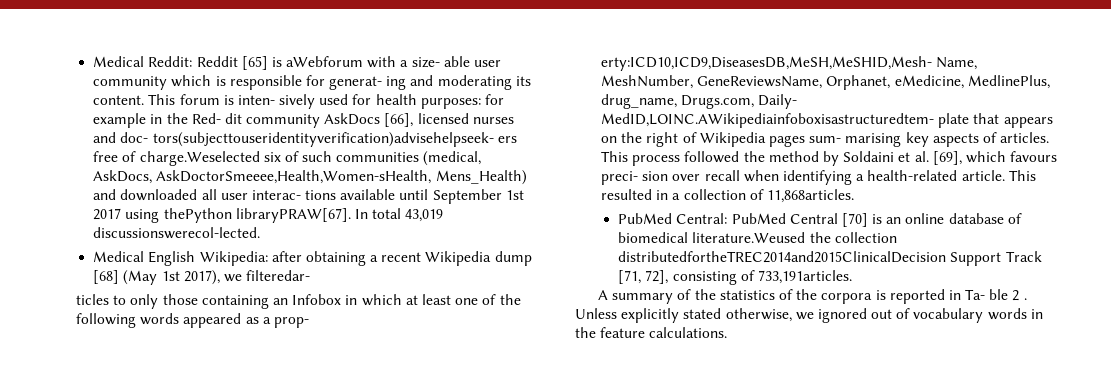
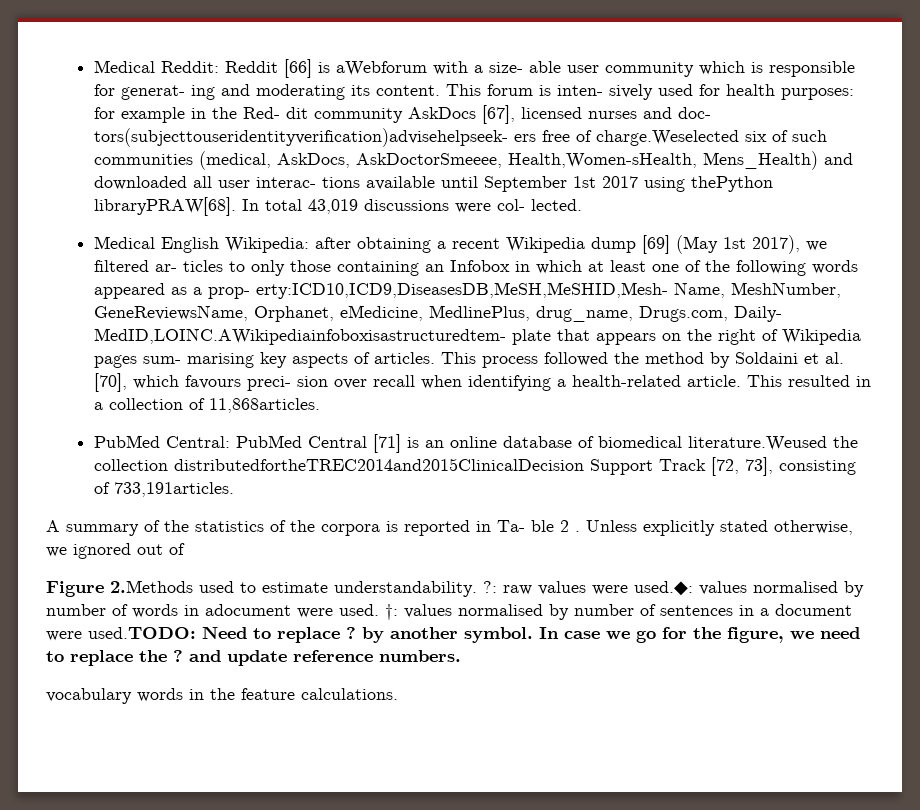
- Medical Reddit: Reddit [65] is aWebforum with a size- able user community which is responsible for generat- ing and moderating its content.
+ Medical Reddit: Reddit [66] is aWebforum with a size- able user community which is responsible for generat- ing and moderating its content.
- This forum is inten- sively used for health purposes: for example in the Red- dit community AskDocs [66], licensed nurses and doc- tors(subjecttouseridentityverification)advisehelpseek- ers free of charge.Weselected six of such communities (medical, AskDocs, AskDoctorSmeeee,Health,Women-sHealth, Mens_Health) and downloaded all user interac- tions available until September 1st 2017 using thePython libraryPRAW[67].
+ This forum is inten- sively used for health purposes: for example in the Red- dit community AskDocs [67], licensed nurses and doc- tors(subjecttouseridentityverification)advisehelpseek- ers free of charge.Weselected six of such communities (medical, AskDocs, AskDoctorSmeeee, Health,Women-sHealth, Mens_Health) and downloaded all user interac- tions available until September 1st 2017 using thePython libraryPRAW[68].
- In total 43,019 discussionswerecol-lected.
+ In total 43,019 discussions were col- lected.
- Medical English Wikipedia: after obtaining a recent Wikipedia dump [68] (May 1st 2017), we filteredar-
- ticles to only those containing an Infobox in which at least one of the following words appeared as a prop- erty:ICD10,ICD9,DiseasesDB,MeSH,MeSHID,Mesh- Name, MeshNumber, GeneReviewsName, Orphanet, eMedicine, MedlinePlus, drug_name, Drugs.com, Daily- MedID,LOINC.AWikipediainfoboxisastructuredtem- plate that appears on the right of Wikipedia pages sum- marising key aspects of articles.
+ Medical English Wikipedia: after obtaining a recent Wikipedia dump [69] (May 1st 2017), we filtered ar- ticles to only those containing an Infobox in which at least one of the following words appeared as a prop- erty:ICD10,ICD9,DiseasesDB,MeSH,MeSHID,Mesh- Name, MeshNumber, GeneReviewsName, Orphanet, eMedicine, MedlinePlus, drug_name, Drugs.com, Daily- MedID,LOINC.AWikipediainfoboxisastructuredtem- plate that appears on the right of Wikipedia pages sum- marising key aspects of articles.
- This process followed the method by Soldaini et al. [69], which favours preci- sion over recall when identifying a health-related article.
+ This process followed the method by Soldaini et al. [70], which favours preci- sion over recall when identifying a health-related article.
- PubMed Central: PubMed Central [70] is an online database of biomedical literature.Weused the collection distributedfortheTREC2014and2015ClinicalDecision Support Track [71, 72], consisting of 733,191articles.
+ PubMed Central: PubMed Central [71] is an online database of biomedical literature.Weused the collection distributedfortheTREC2014and2015ClinicalDecision Support Track [72, 73], consisting of 733,191articles.
- Unless explicitly stated otherwise, we ignored out of vocabulary words in the feature calculations.
+ Unless explicitly stated otherwise, we ignored out of
+ Figure 2.Methods used to estimate understandability. ?: raw values were used.◆: values normalised by number of words in adocument were used. †: values normalised by number of sentences in a document were used.TODO: Need to replace ? by another symbol. In case we go for the figure, we need to replace the ? and update reference numbers.
+ vocabulary words in the feature calculations.

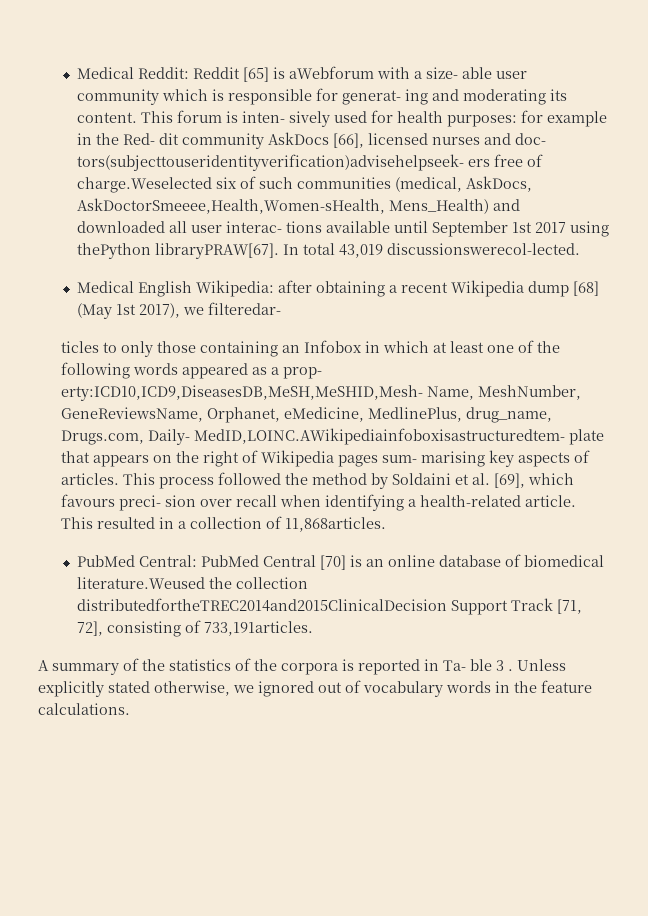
- Medical Reddit: Reddit [66] is aWebforum with a size- able user community which is responsible for generat- ing and moderating its content.
+ Medical Reddit: Reddit [65] is aWebforum with a size- able user community which is responsible for generat- ing and moderating its content.
- This forum is inten- sively used for health purposes: for example in the Red- dit community AskDocs [67], licensed nurses and doc- tors(subjecttouseridentityverification)advisehelpseek- ers free of charge.Weselected six of such communities (medical, AskDocs, AskDoctorSmeeee, Health,Women-sHealth, Mens_Health) and downloaded all user interac- tions available until September 1st 2017 using thePython libraryPRAW[68].
+ This forum is inten- sively used for health purposes: for example in the Red- dit community AskDocs [66], licensed nurses and doc- tors(subjecttouseridentityverification)advisehelpseek- ers free of charge.Weselected six of such communities (medical, AskDocs, AskDoctorSmeeee,Health,Women-sHealth, Mens_Health) and downloaded all user interac- tions available until September 1st 2017 using thePython libraryPRAW[67].
- In total 43,019 discussions were col- lected.
+ In total 43,019 discussionswerecol-lected.
- Medical English Wikipedia: after obtaining a recent Wikipedia dump [69] (May 1st 2017), we filtered ar- ticles to only those containing an Infobox in which at least one of the following words appeared as a prop- erty:ICD10,ICD9,DiseasesDB,MeSH,MeSHID,Mesh- Name, MeshNumber, GeneReviewsName, Orphanet, eMedicine, MedlinePlus, drug_name, Drugs.com, Daily- MedID,LOINC.AWikipediainfoboxisastructuredtem- plate that appears on the right of Wikipedia pages sum- marising key aspects of articles.
+ Medical English Wikipedia: after obtaining a recent Wikipedia dump [68] (May 1st 2017), we filteredar-
+ ticles to only those containing an Infobox in which at least one of the following words appeared as a prop- erty:ICD10,ICD9,DiseasesDB,MeSH,MeSHID,Mesh- Name, MeshNumber, GeneReviewsName, Orphanet, eMedicine, MedlinePlus, drug_name, Drugs.com, Daily- MedID,LOINC.AWikipediainfoboxisastructuredtem- plate that appears on the right of Wikipedia pages sum- marising key aspects of articles.
- This process followed the method by Soldaini et al. [70], which favours preci- sion over recall when identifying a health-related article.
+ This process followed the method by Soldaini et al. [69], which favours preci- sion over recall when identifying a health-related article.
- PubMed Central: PubMed Central [71] is an online database of biomedical literature.Weused the collection distributedfortheTREC2014and2015ClinicalDecision Support Track [72, 73], consisting of 733,191articles.
+ PubMed Central: PubMed Central [70] is an online database of biomedical literature.Weused the collection distributedfortheTREC2014and2015ClinicalDecision Support Track [71, 72], consisting of 733,191articles.
- A summary of the statistics of the corpora is reported in Ta- ble 2 .
+ A summary of the statistics of the corpora is reported in Ta- ble 3 .
- Unless explicitly stated otherwise, we ignored out of
- Figure 2.Methods used to estimate understandability. ?: raw values were used.◆: values normalised by number of words in adocument were used. †: values normalised by number of sentences in a document were used.TODO: Need to replace ? by another symbol. In case we go for the figure, we need to replace the ? and update reference numbers.
- vocabulary words in the feature calculations.
+ Unless explicitly stated otherwise, we ignored out of vocabulary words in the feature calculations.

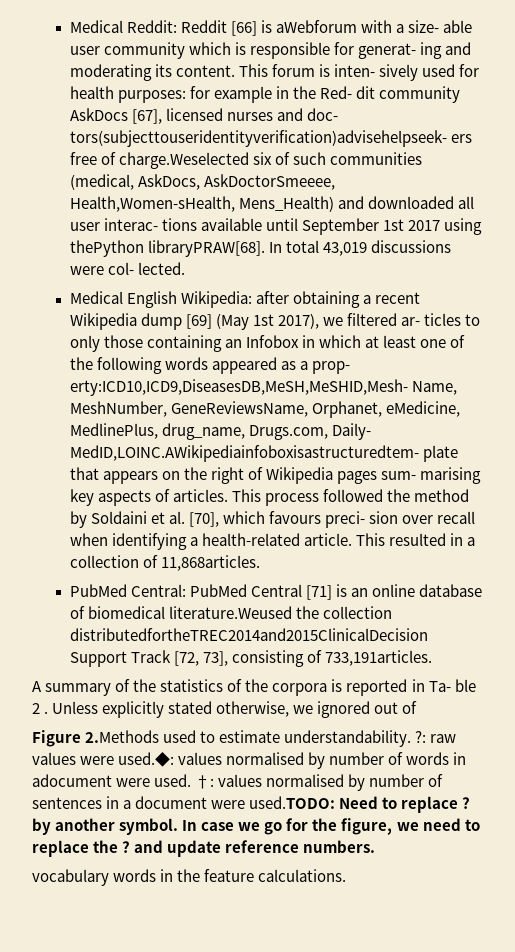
- Medical Reddit: Reddit [65] is aWebforum with a size- able user community which is responsible for generat- ing and moderating its content.
+ Medical Reddit: Reddit [66] is aWebforum with a size- able user community which is responsible for generat- ing and moderating its content.
- This forum is inten- sively used for health purposes: for example in the Red- dit community AskDocs [66], licensed nurses and doc- tors(subjecttouseridentityverification)advisehelpseek- ers free of charge.Weselected six of such communities (medical, AskDocs, AskDoctorSmeeee,Health,Women-sHealth, Mens_Health) and downloaded all user interac- tions available until September 1st 2017 using thePython libraryPRAW[67].
+ This forum is inten- sively used for health purposes: for example in the Red- dit community AskDocs [67], licensed nurses and doc- tors(subjecttouseridentityverification)advisehelpseek- ers free of charge.Weselected six of such communities (medical, AskDocs, AskDoctorSmeeee, Health,Women-sHealth, Mens_Health) and downloaded all user interac- tions available until September 1st 2017 using thePython libraryPRAW[68].
- In total 43,019 discussionswerecol-lected.
+ In total 43,019 discussions were col- lected.
- Medical English Wikipedia: after obtaining a recent Wikipedia dump [68] (May 1st 2017), we filteredar-
- ticles to only those containing an Infobox in which at least one of the following words appeared as a prop- erty:ICD10,ICD9,DiseasesDB,MeSH,MeSHID,Mesh- Name, MeshNumber, GeneReviewsName, Orphanet, eMedicine, MedlinePlus, drug_name, Drugs.com, Daily- MedID,LOINC.AWikipediainfoboxisastructuredtem- plate that appears on the right of Wikipedia pages sum- marising key aspects of articles.
+ Medical English Wikipedia: after obtaining a recent Wikipedia dump [69] (May 1st 2017), we filtered ar- ticles to only those containing an Infobox in which at least one of the following words appeared as a prop- erty:ICD10,ICD9,DiseasesDB,MeSH,MeSHID,Mesh- Name, MeshNumber, GeneReviewsName, Orphanet, eMedicine, MedlinePlus, drug_name, Drugs.com, Daily- MedID,LOINC.AWikipediainfoboxisastructuredtem- plate that appears on the right of Wikipedia pages sum- marising key aspects of articles.
- This process followed the method by Soldaini et al. [69], which favours preci- sion over recall when identifying a health-related article.
+ This process followed the method by Soldaini et al. [70], which favours preci- sion over recall when identifying a health-related article.
- PubMed Central: PubMed Central [70] is an online database of biomedical literature.Weused the collection distributedfortheTREC2014and2015ClinicalDecision Support Track [71, 72], consisting of 733,191articles.
+ PubMed Central: PubMed Central [71] is an online database of biomedical literature.Weused the collection distributedfortheTREC2014and2015ClinicalDecision Support Track [72, 73], consisting of 733,191articles.
- A summary of the statistics of the corpora is reported in Ta- ble 3 .
+ A summary of the statistics of the corpora is reported in Ta- ble 2 .
- Unless explicitly stated otherwise, we ignored out of vocabulary words in the feature calculations.
+ Unless explicitly stated otherwise, we ignored out of
+ Figure 2.Methods used to estimate understandability. ?: raw values were used.◆: values normalised by number of words in adocument were used. †: values normalised by number of sentences in a document were used.TODO: Need to replace ? by another symbol. In case we go for the figure, we need to replace the ? and update reference numbers.
+ vocabulary words in the feature calculations.

